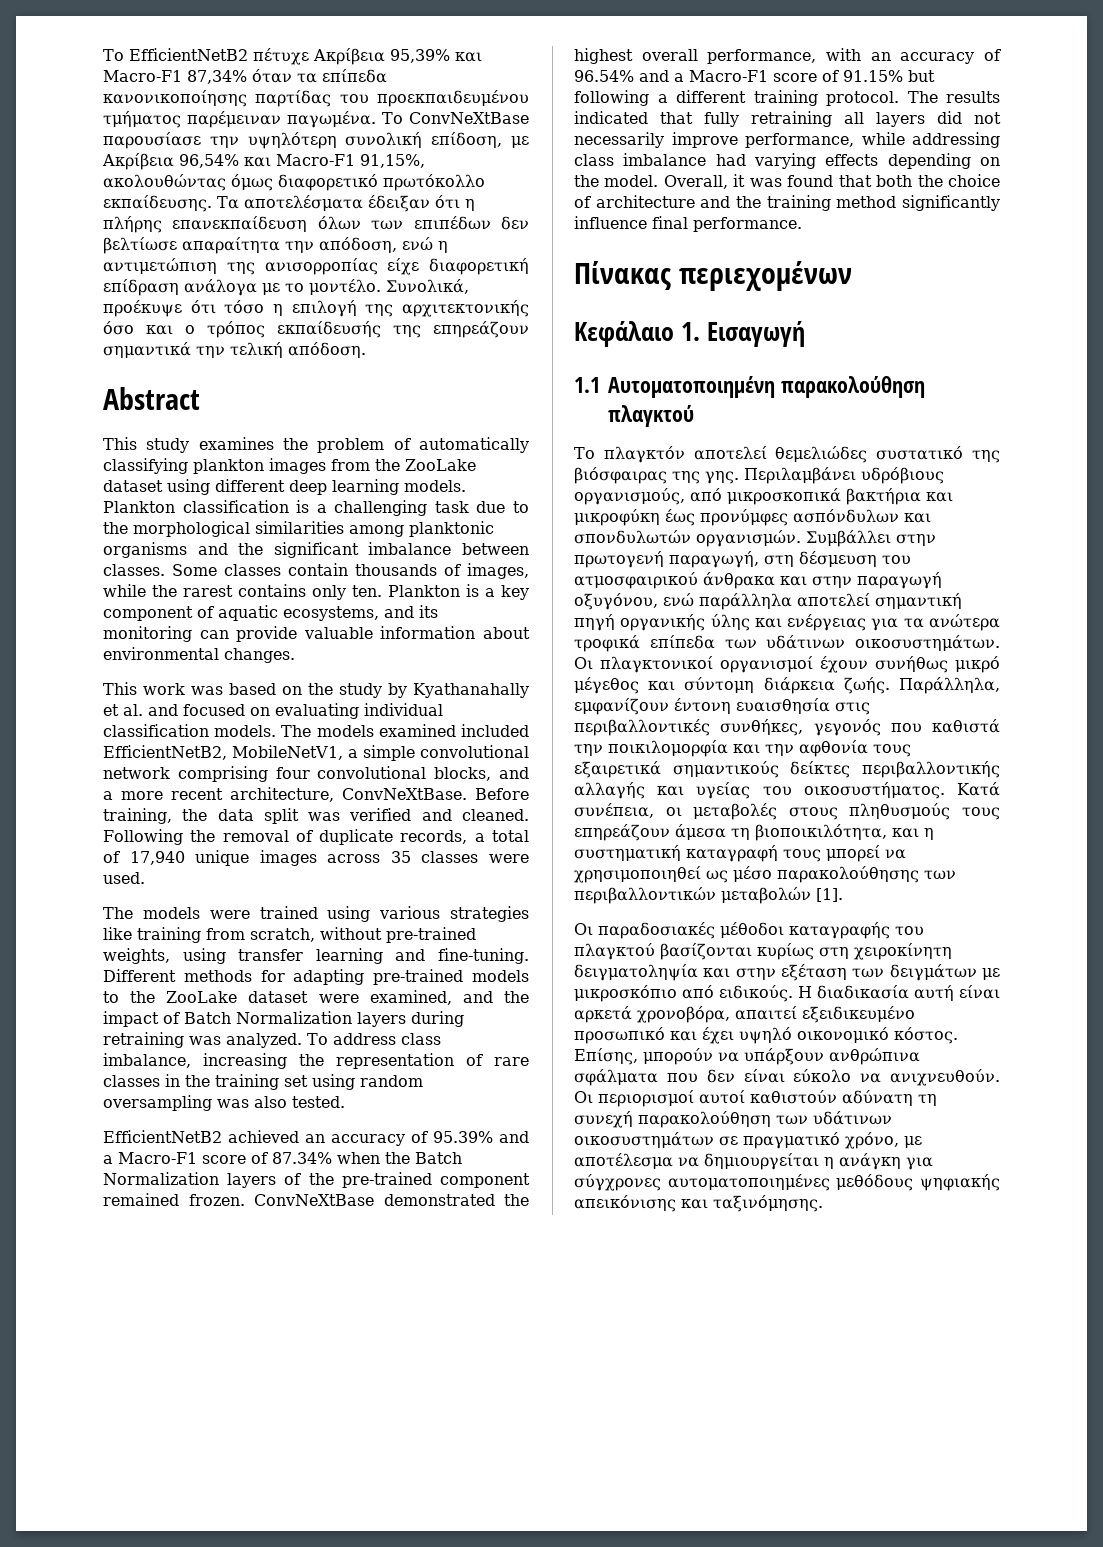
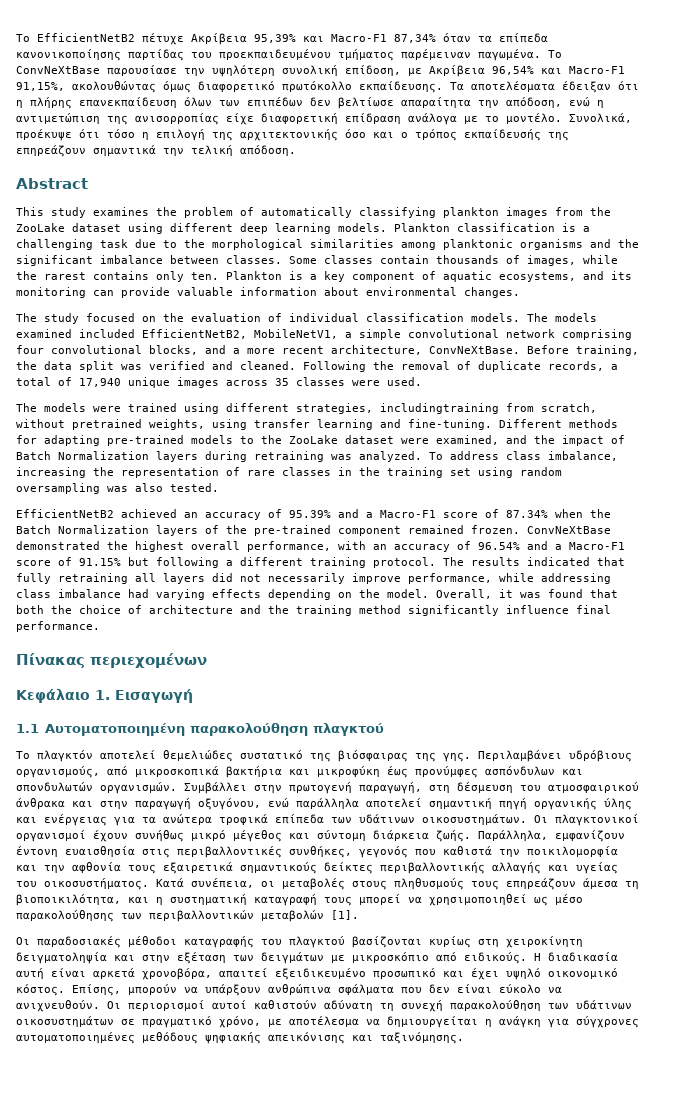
- This work was based on the study by Kyathanahally et al. and focused on evaluating individual classification models.
+ The study focused on the evaluation of individual classification models.
- The models were trained using various strategies like training from scratch, without pre-trained weights, using transfer learning and fine-tuning.
+ The models were trained using different strategies, includingtraining from scratch, without pretrained weights, using transfer learning and fine-tuning.

